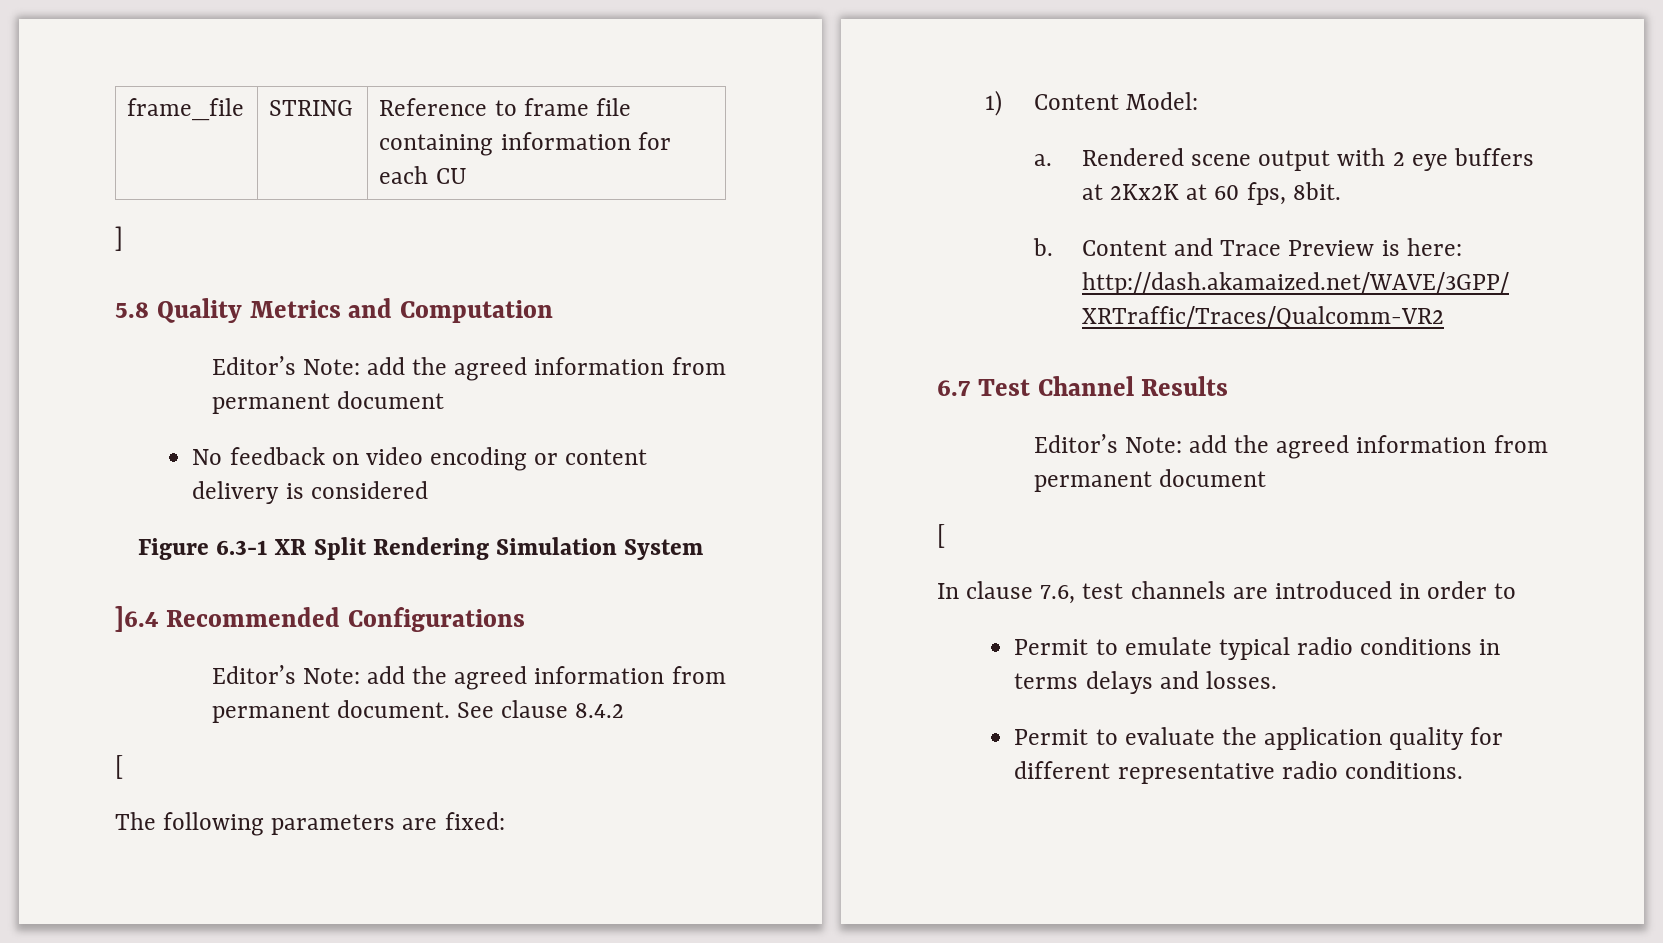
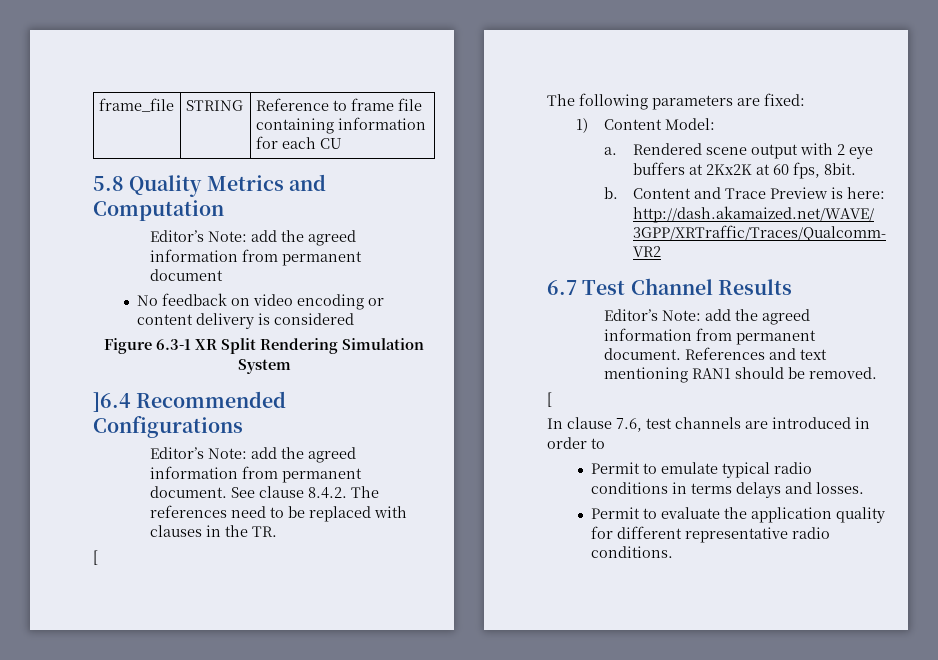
- ]
- See clause 8.4.2
+ See clause 8.4.2. The references need to be replaced with clauses in the TR.
  6.7 Test Channel Results
- Editor’s Note: add the agreed information from permanent document
+ Editor’s Note: add the agreed information from permanent document. References and text mentioning RAN1 should be removed.

